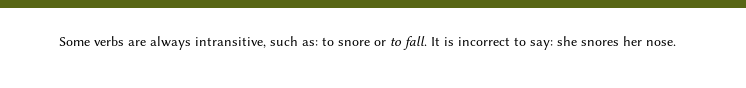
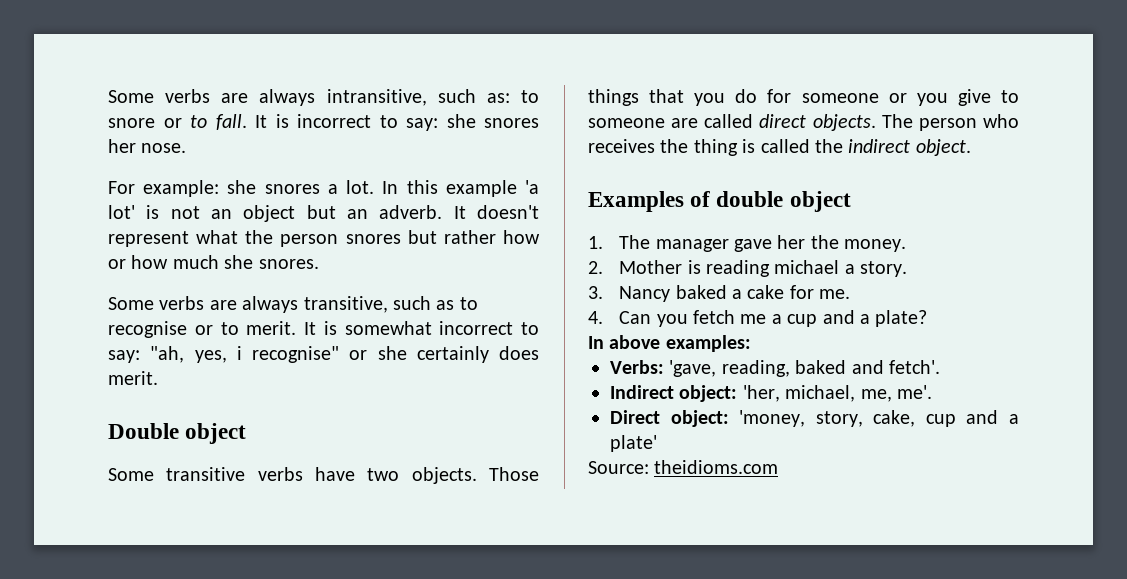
+ For example: she snores a lot. In this example 'a lot' is not an object but an adverb. It doesn't represent what the person snores but rather how or how much she snores.
+ Some verbs are always transitive, such as to recognise or to merit. It is somewhat incorrect to say: "ah, yes, i recognise" or she certainly does merit.
+ Double object
+ Some transitive verbs have two objects. Those things that you do for someone or you give to someone are called direct objects. The person who receives the thing is called the indirect object.
+ Examples of double object
+ 1. The manager gave her the money.
+ 2. Mother is reading michael a story.
+ 3. Nancy baked a cake for me.
+ 4. Can you fetch me a cup and a plate?
+ In above examples:
+ Verbs: 'gave, reading, baked and fetch'.
+ Indirect object: 'her, michael, me, me'.
+ Direct object: 'money, story, cake, cup and a plate'
+ Source: theidioms.com

